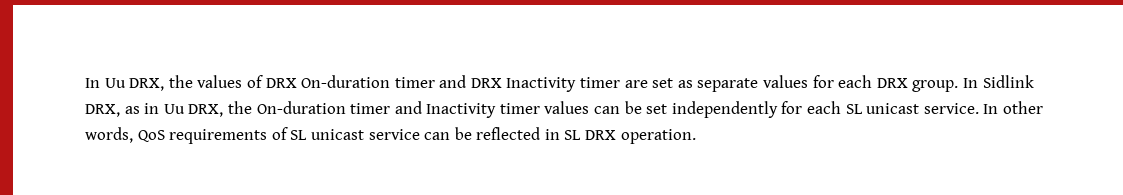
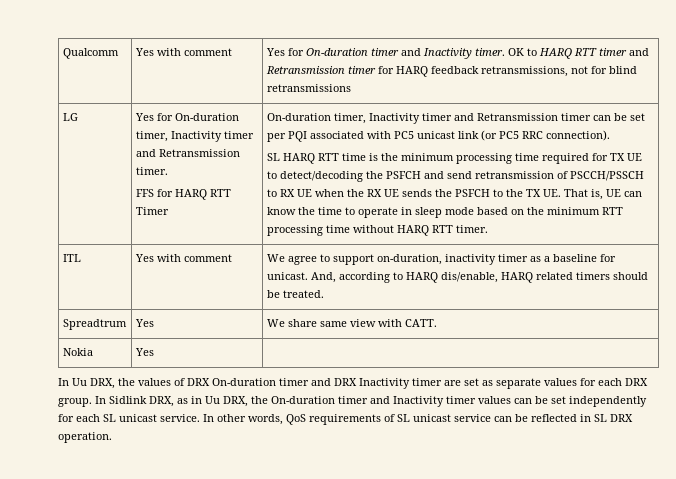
+ Qualcomm | Yes with comment | Yes for On-duration timer and Inactivity timer. OK to HARQ RTT timer and Retransmission timer for HARQ feedback retransmissions, not for blind retransmissions
+ LG | Yes for On-duration timer, Inactivity timer and Retransmission timer.
+ FFS for HARQ RTT Timer | On-duration timer, Inactivity timer and Retransmission timer can be set per PQI associated with PC5 unicast link (or PC5 RRC connection).
+ SL HARQ RTT time is the minimum processing time required for TX UE to detect/decoding the PSFCH and send retransmission of PSCCH/PSSCH to RX UE when the RX UE sends the PSFCH to the TX UE. That is, UE can know the time to operate in sleep mode based on the minimum RTT processing time without HARQ RTT timer.
+ ITL | Yes with comment | We agree to support on-duration, inactivity timer as a baseline for unicast. And, according to HARQ dis/enable, HARQ related timers should be treated.
+ Spreadtrum | Yes | We share same view with CATT.
+ Nokia | Yes |

